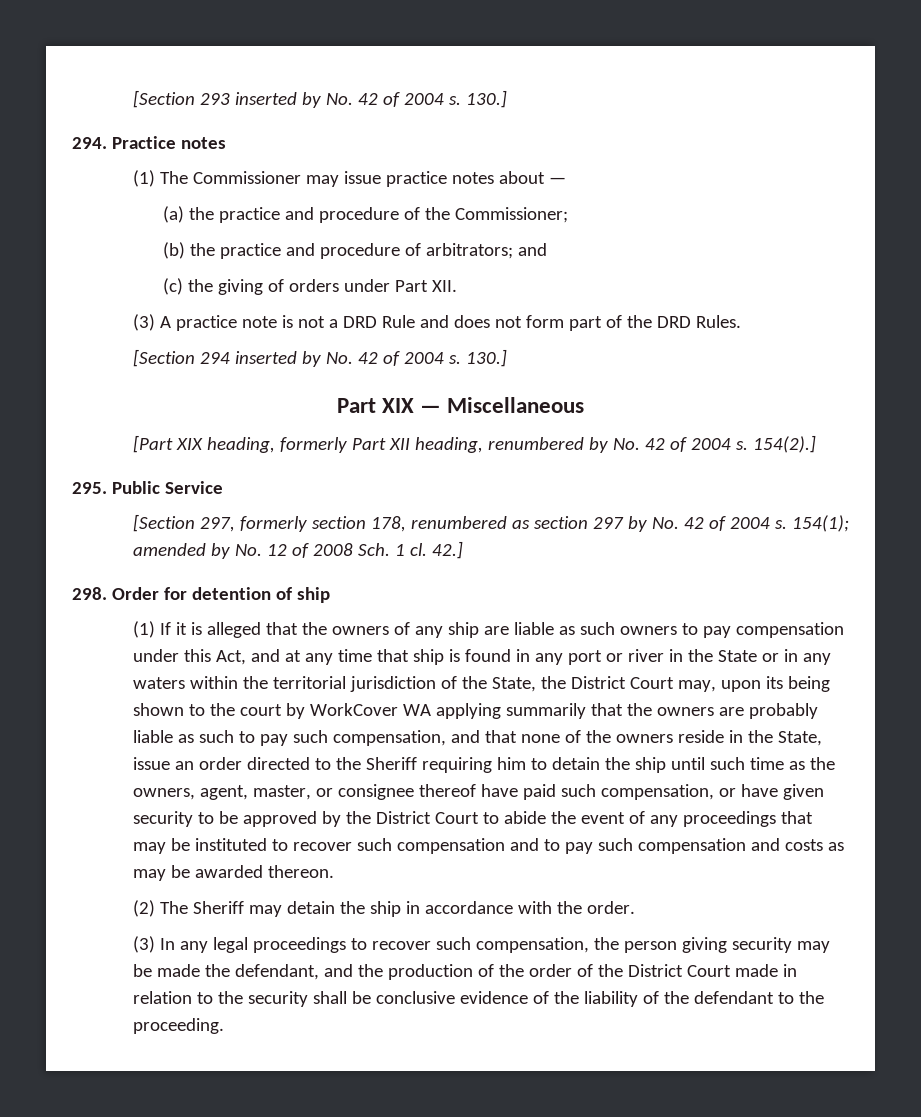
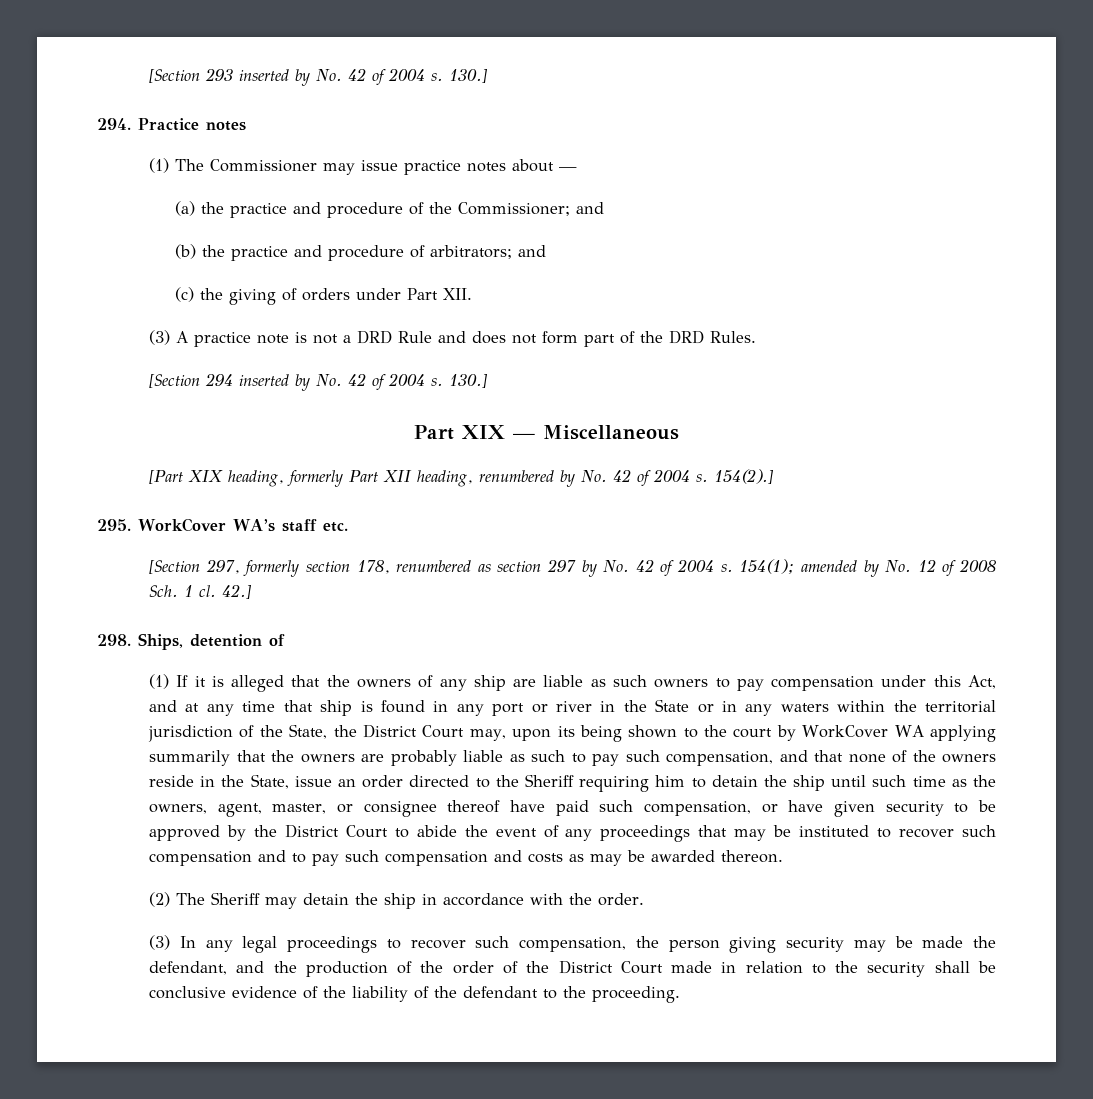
- (a) the practice and procedure of the Commissioner;
+ (a) the practice and procedure of the Commissioner; and
- 295. Public Service
+ 295. WorkCover WA’s staff etc.
- 298. Order for detention of ship
+ 298. Ships, detention of

